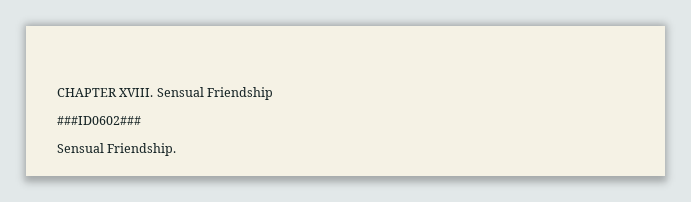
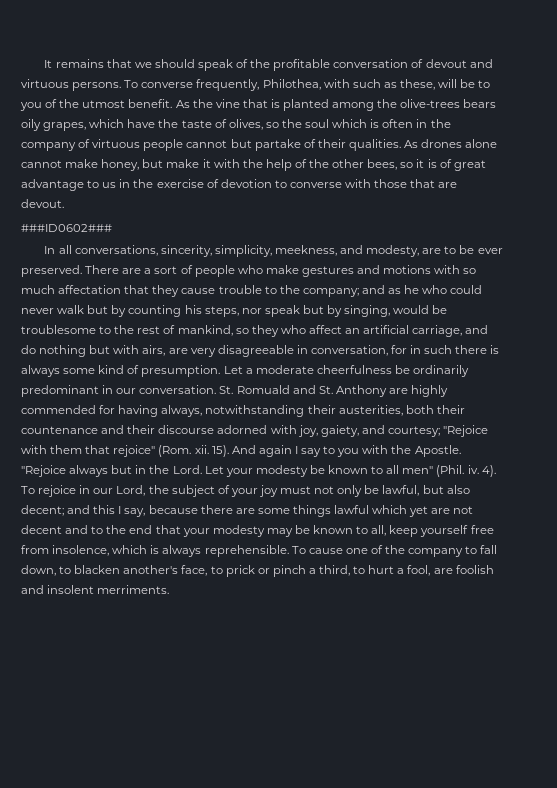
- CHAPTER XVIII. Sensual Friendship
+ It remains that we should speak of the profitable conversation of devout and virtuous persons. To converse frequently, Philothea, with such as these, will be to you of the utmost benefit. As the vine that is planted among the olive-trees bears oily grapes, which have the taste of olives, so the soul which is often in the company of virtuous people cannot but partake of their qualities. As drones alone cannot make honey, but make it with the help of the other bees, so it is of great advantage to us in the exercise of devotion to converse with those that are devout.
  ###ID0602###
- Sensual Friendship.
+ In all conversations, sincerity, simplicity, meekness, and modesty, are to be ever preserved. There are a sort of people who make gestures and motions with so much affectation that they cause trouble to the company; and as he who could never walk but by counting his steps, nor speak but by singing, would be troublesome to the rest of mankind, so they who affect an artificial carriage, and do nothing but with airs, are very disagreeable in conversation, for in such there is always some kind of presumption. Let a moderate cheerfulness be ordinarily predominant in our conversation. St. Romuald and St. Anthony are highly commended for having always, notwithstanding their austerities, both their countenance and their discourse adorned with joy, gaiety, and courtesy; "Rejoice with them that rejoice" (Rom. xii. 15). And again I say to you with the Apostle. "Rejoice always but in the Lord. Let your modesty be known to all men" (Phil. iv. 4). To rejoice in our Lord, the subject of your joy must not only be lawful, but also decent; and this I say, because there are some things lawful which yet are not decent and to the end that your modesty may be known to all, keep yourself free from insolence, which is always reprehensible. To cause one of the company to fall down, to blacken another's face, to prick or pinch a third, to hurt a fool, are foolish and insolent merriments.

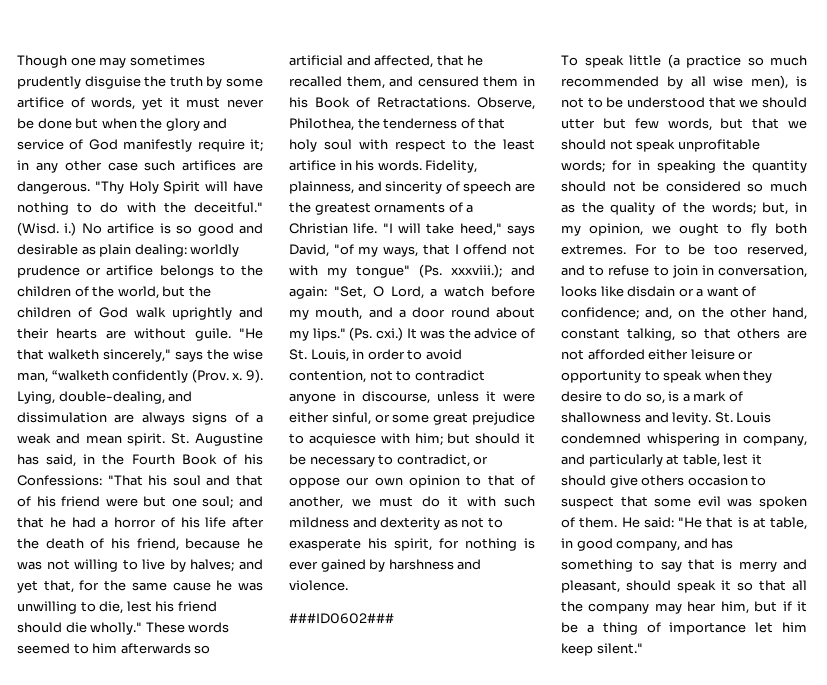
- It remains that we should speak of the profitable conversation of devout and virtuous persons. To converse frequently, Philothea, with such as these, will be to you of the utmost benefit. As the vine that is planted among the olive-trees bears oily grapes, which have the taste of olives, so the soul which is often in the company of virtuous people cannot but partake of their qualities. As drones alone cannot make honey, but make it with the help of the other bees, so it is of great advantage to us in the exercise of devotion to converse with those that are devout.
+ Though one may sometimes prudently disguise the truth by some artifice of words, yet it must never be done but when the glory and service of God manifestly require it; in any other case such artifices are dangerous. "Thy Holy Spirit will have nothing to do with the deceitful." (Wisd. i.) No artifice is so good and desirable as plain dealing: worldly prudence or artifice belongs to the children of the world, but the children of God walk uprightly and their hearts are without guile. "He that walketh sincerely," says the wise man, “walketh confidently (Prov. x. 9). Lying, double-dealing, and dissimulation are always signs of a weak and mean spirit. St. Augustine has said, in the Fourth Book of his Confessions: "That his soul and that of his friend were but one soul; and that he had a horror of his life after the death of his friend, because he was not willing to live by halves; and yet that, for the same cause he was unwilling to die, lest his friend should die wholly." These words seemed to him afterwards so artificial and affected, that he recalled them, and censured them in his Book of Retractations. Observe, Philothea, the tenderness of that holy soul with respect to the least artifice in his words. Fidelity, plainness, and sincerity of speech are the greatest ornaments of a Christian life. "I will take heed," says David, "of my ways, that I offend not with my tongue" (Ps. xxxviii.); and again: "Set, O Lord, a watch before my mouth, and a door round about my lips." (Ps. cxi.) It was the advice of St. Louis, in order to avoid contention, not to contradict anyone in discourse, unless it were either sinful, or some great prejudice to acquiesce with him; but should it be necessary to contradict, or oppose our own opinion to that of another, we must do it with such mildness and dexterity as not to exasperate his spirit, for nothing is ever gained by harshness and violence.
  ###ID0602###
- In all conversations, sincerity, simplicity, meekness, and modesty, are to be ever preserved. There are a sort of people who make gestures and motions with so much affectation that they cause trouble to the company; and as he who could never walk but by counting his steps, nor speak but by singing, would be troublesome to the rest of mankind, so they who affect an artificial carriage, and do nothing but with airs, are very disagreeable in conversation, for in such there is always some kind of presumption. Let a moderate cheerfulness be ordinarily predominant in our conversation. St. Romuald and St. Anthony are highly commended for having always, notwithstanding their austerities, both their countenance and their discourse adorned with joy, gaiety, and courtesy; "Rejoice with them that rejoice" (Rom. xii. 15). And again I say to you with the Apostle. "Rejoice always but in the Lord. Let your modesty be known to all men" (Phil. iv. 4). To rejoice in our Lord, the subject of your joy must not only be lawful, but also decent; and this I say, because there are some things lawful which yet are not decent and to the end that your modesty may be known to all, keep yourself free from insolence, which is always reprehensible. To cause one of the company to fall down, to blacken another's face, to prick or pinch a third, to hurt a fool, are foolish and insolent merriments.
+ To speak little (a practice so much recommended by all wise men), is not to be understood that we should utter but few words, but that we should not speak unprofitable words; for in speaking the quantity should not be considered so much as the quality of the words; but, in my opinion, we ought to fly both extremes. For to be too reserved, and to refuse to join in conversation, looks like disdain or a want of confidence; and, on the other hand, constant talking, so that others are not afforded either leisure or opportunity to speak when they desire to do so, is a mark of shallowness and levity. St. Louis condemned whispering in company, and particularly at table, lest it should give others occasion to suspect that some evil was spoken of them. He said: "He that is at table, in good company, and has something to say that is merry and pleasant, should speak it so that all the company may hear him, but if it be a thing of importance let him keep silent."

